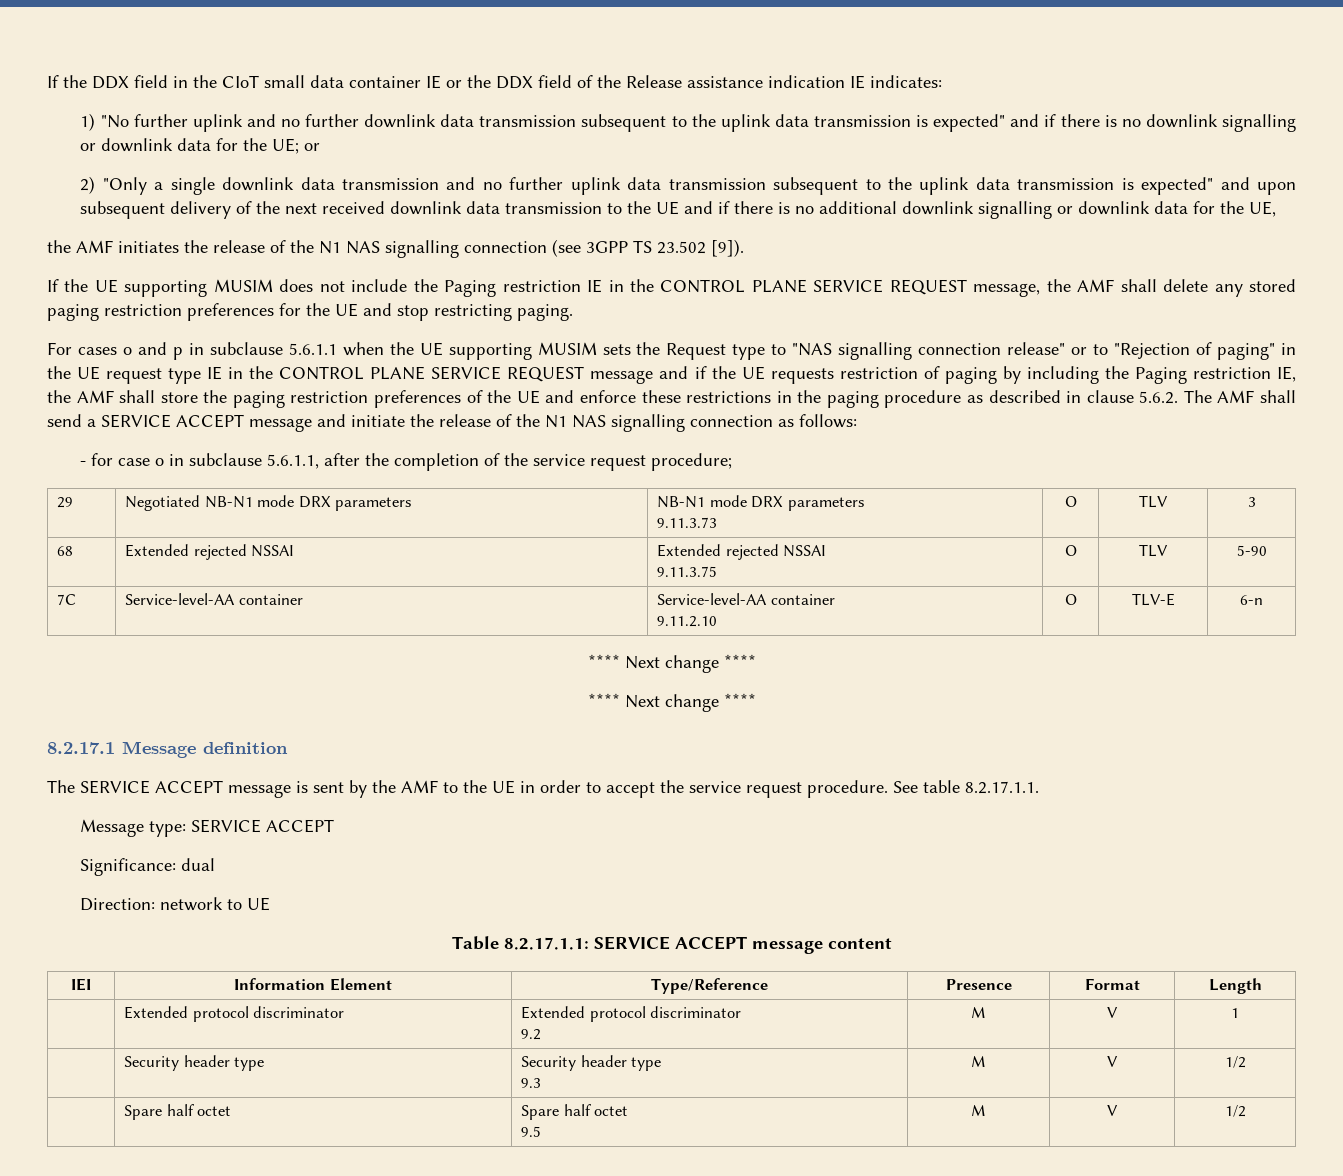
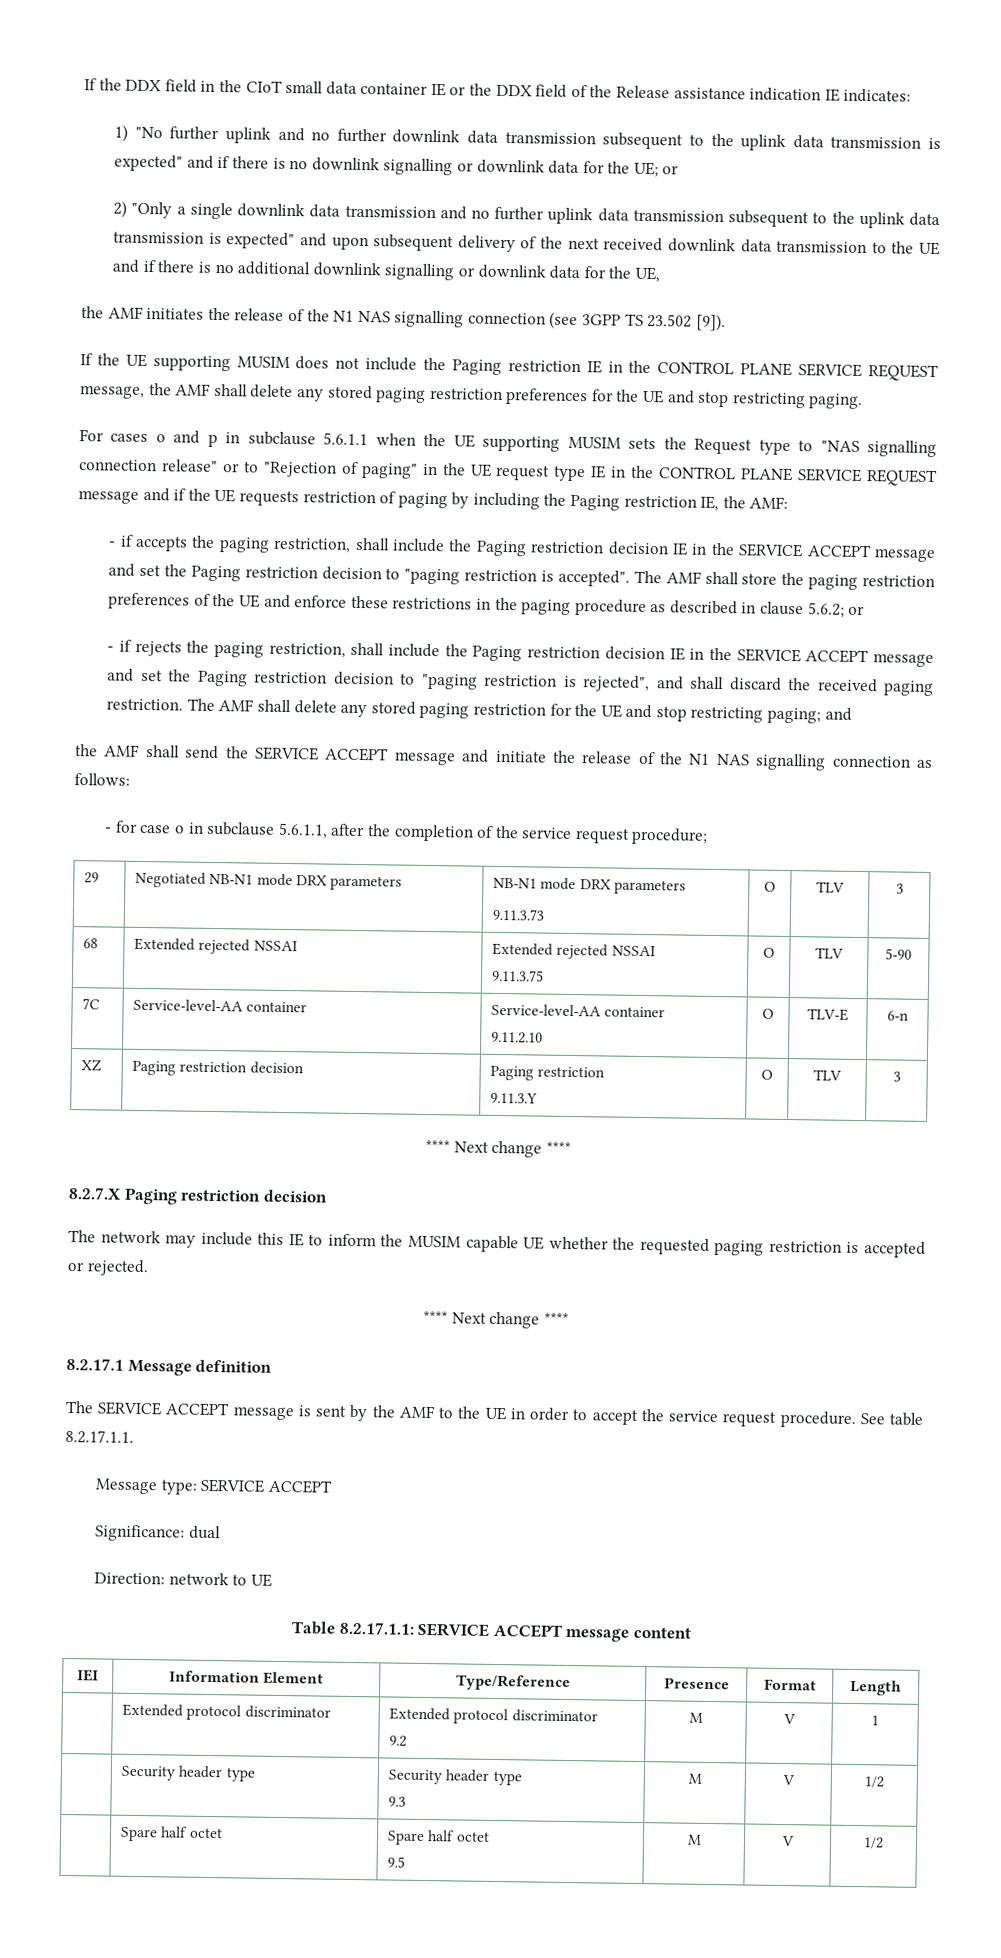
- For cases o and p in subclause 5.6.1.1 when the UE supporting MUSIM sets the Request type to "NAS signalling connection release" or to "Rejection of paging" in the UE request type IE in the CONTROL PLANE SERVICE REQUEST message and if the UE requests restriction of paging by including the Paging restriction IE, the AMF shall store the paging restriction preferences of the UE and enforce these restrictions in the paging procedure as described in clause 5.6.2. The AMF shall send a SERVICE ACCEPT message and initiate the release of the N1 NAS signalling connection as follows:
+ For cases o and p in subclause 5.6.1.1 when the UE supporting MUSIM sets the Request type to "NAS signalling connection release" or to "Rejection of paging" in the UE request type IE in the CONTROL PLANE SERVICE REQUEST message and if the UE requests restriction of paging by including the Paging restriction IE, the AMF:
+ - if accepts the paging restriction, shall include the Paging restriction decision IE in the SERVICE ACCEPT message and set the Paging restriction decision to "paging restriction is accepted". The AMF shall store the paging restriction preferences of the UE and enforce these restrictions in the paging procedure as described in clause 5.6.2; or
+ - if rejects the paging restriction, shall include the Paging restriction decision IE in the SERVICE ACCEPT message and set the Paging restriction decision to "paging restriction is rejected", and shall discard the received paging restriction. The AMF shall delete any stored paging restriction for the UE and stop restricting paging; and
+ the AMF shall send the SERVICE ACCEPT message and initiate the release of the N1 NAS signalling connection as follows:
  7C | Service-level-AA container | Service-level-AA container
  9.11.2.10 | O | TLV-E | 6-n
+ XZ | Paging restriction decision | Paging restriction
+ 9.11.3.Y | O | TLV | 3
  **** Next change ****
+ 8.2.7.X Paging restriction decision
+ The network may include this IE to inform the MUSIM capable UE whether the requested paging restriction is accepted or rejected.

